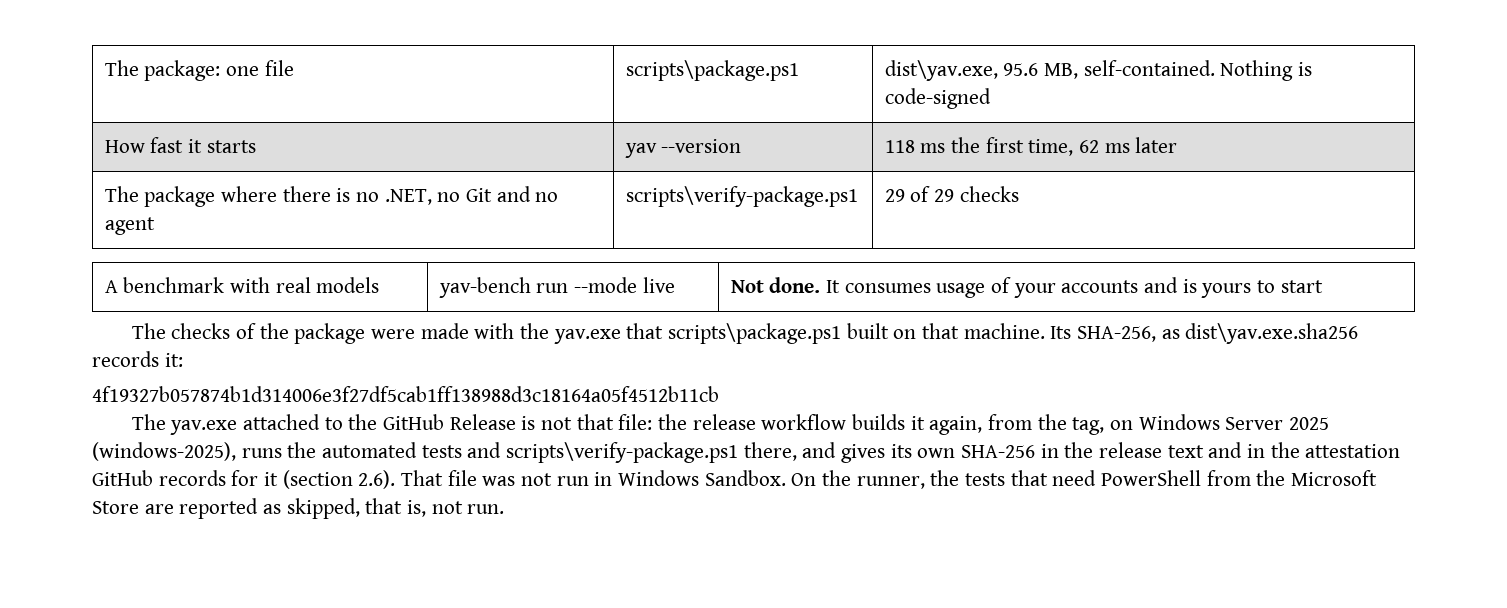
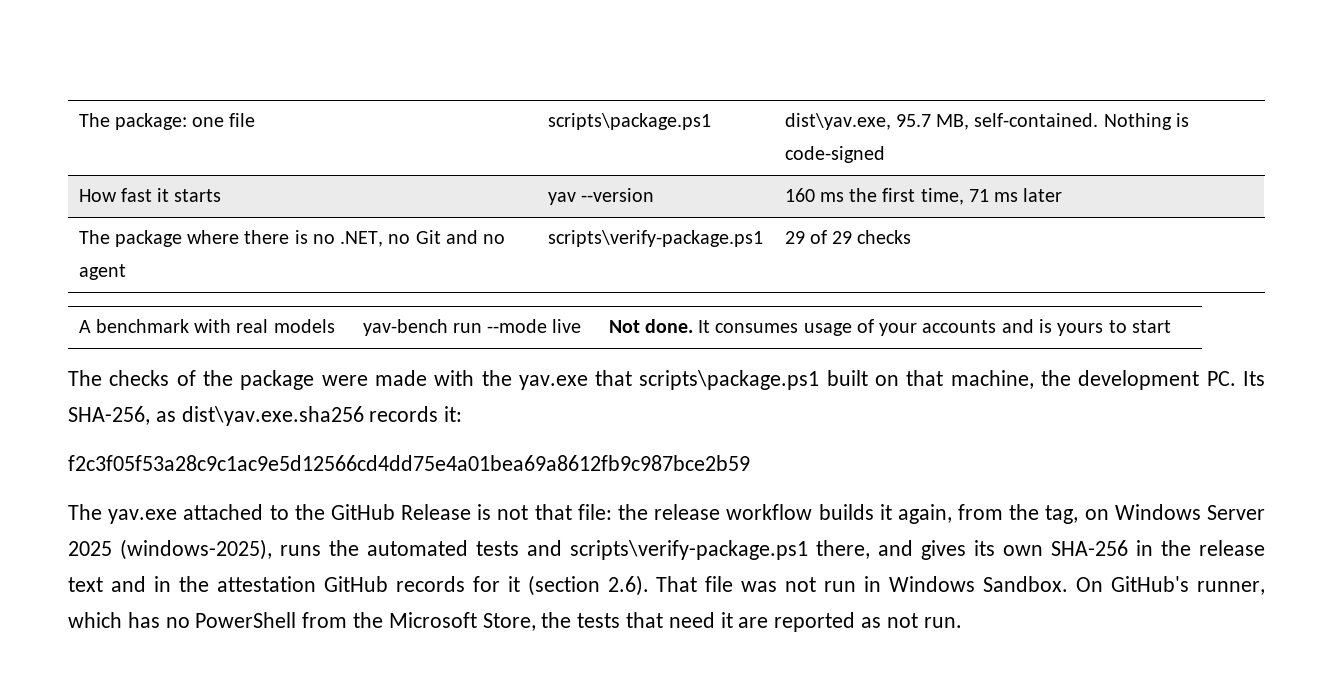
- The package: one file | scripts\package.ps1 | dist\yav.exe, 95.6 MB, self-contained. Nothing is code-signed
+ The package: one file | scripts\package.ps1 | dist\yav.exe, 95.7 MB, self-contained. Nothing is code-signed
- How fast it starts | yav --version | 118 ms the first time, 62 ms later
+ How fast it starts | yav --version | 160 ms the first time, 71 ms later
- The checks of the package were made with the yav.exe that scripts\package.ps1 built on that machine. Its SHA-256, as dist\yav.exe.sha256 records it:
+ The checks of the package were made with the yav.exe that scripts\package.ps1 built on that machine, the development PC. Its SHA-256, as dist\yav.exe.sha256 records it:
- 4f19327b057874b1d314006e3f27df5cab1ff138988d3c18164a05f4512b11cb
+ f2c3f05f53a28c9c1ac9e5d12566cd4dd75e4a01bea69a8612fb9c987bce2b59
- On the runner, the tests that need PowerShell from the Microsoft Store are reported as skipped, that is, not run.
+ On GitHub's runner, which has no PowerShell from the Microsoft Store, the tests that need it are reported as not run.

